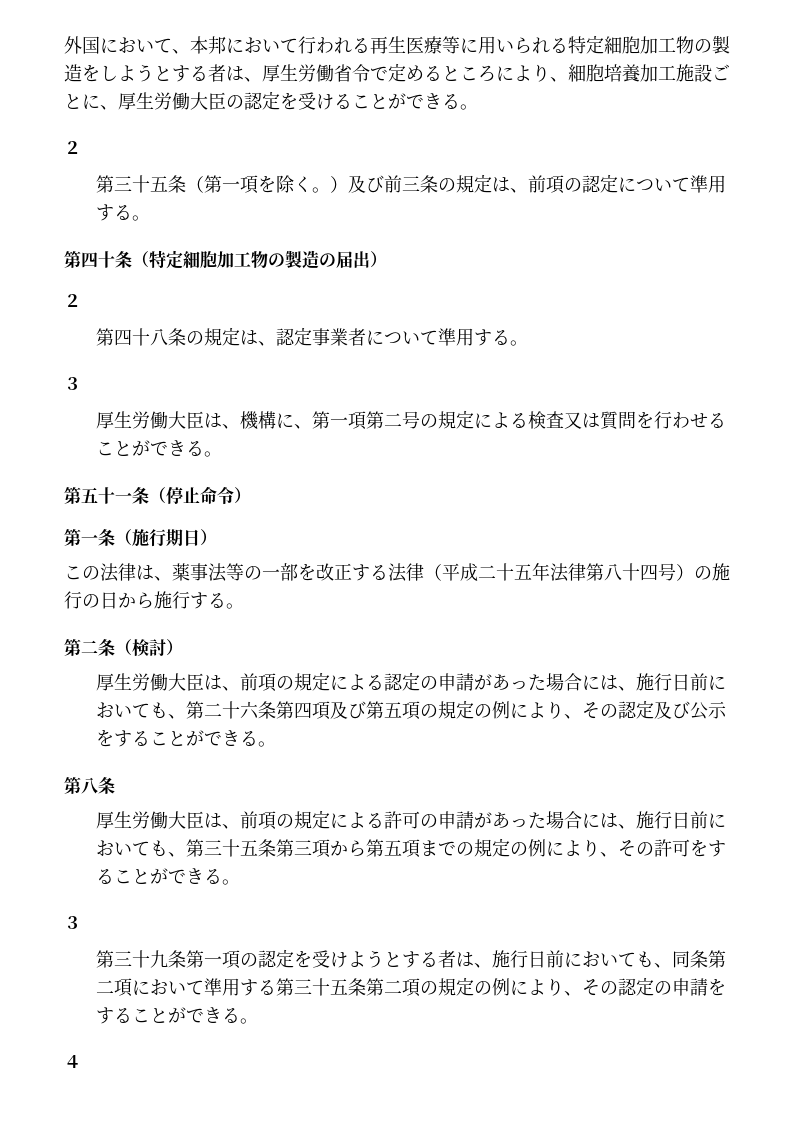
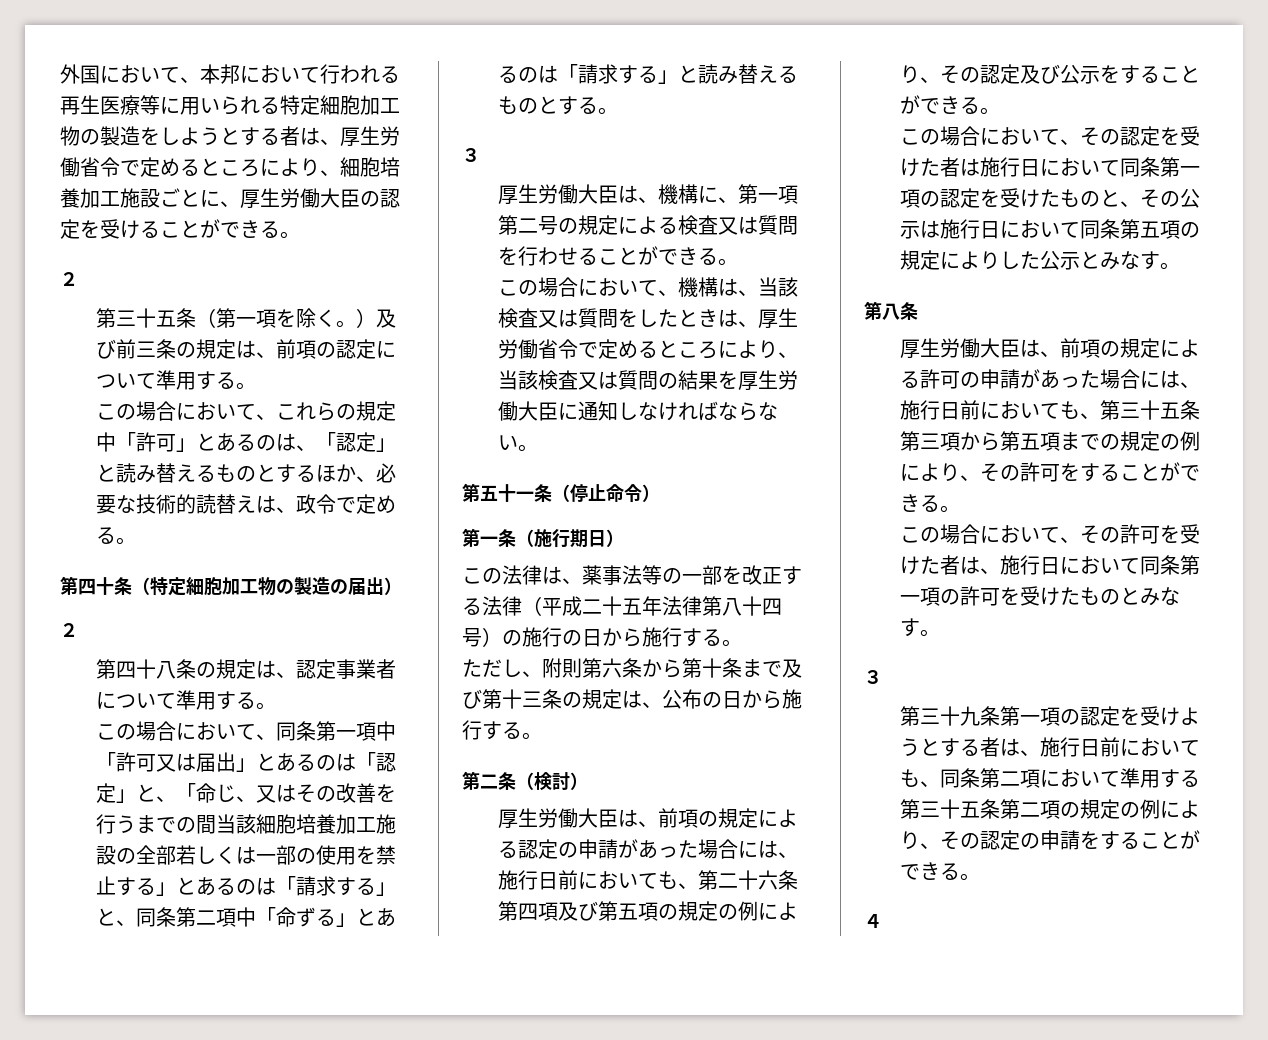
+ この場合において、これらの規定中「許可」とあるのは、「認定」と読み替えるものとするほか、必要な技術的読替えは、政令で定める。
+ この場合において、同条第一項中「許可又は届出」とあるのは「認定」と、「命じ、又はその改善を行うまでの間当該細胞培養加工施設の全部若しくは一部の使用を禁止する」とあるのは「請求する」と、同条第二項中「命ずる」とあるのは「請求する」と読み替えるものとする。
+ この場合において、機構は、当該検査又は質問をしたときは、厚生労働省令で定めるところにより、当該検査又は質問の結果を厚生労働大臣に通知しなければならない。
+ ただし、附則第六条から第十条まで及び第十三条の規定は、公布の日から施行する。
+ この場合において、その認定を受けた者は施行日において同条第一項の認定を受けたものと、その公示は施行日において同条第五項の規定によりした公示とみなす。
+ この場合において、その許可を受けた者は、施行日において同条第一項の許可を受けたものとみなす。

